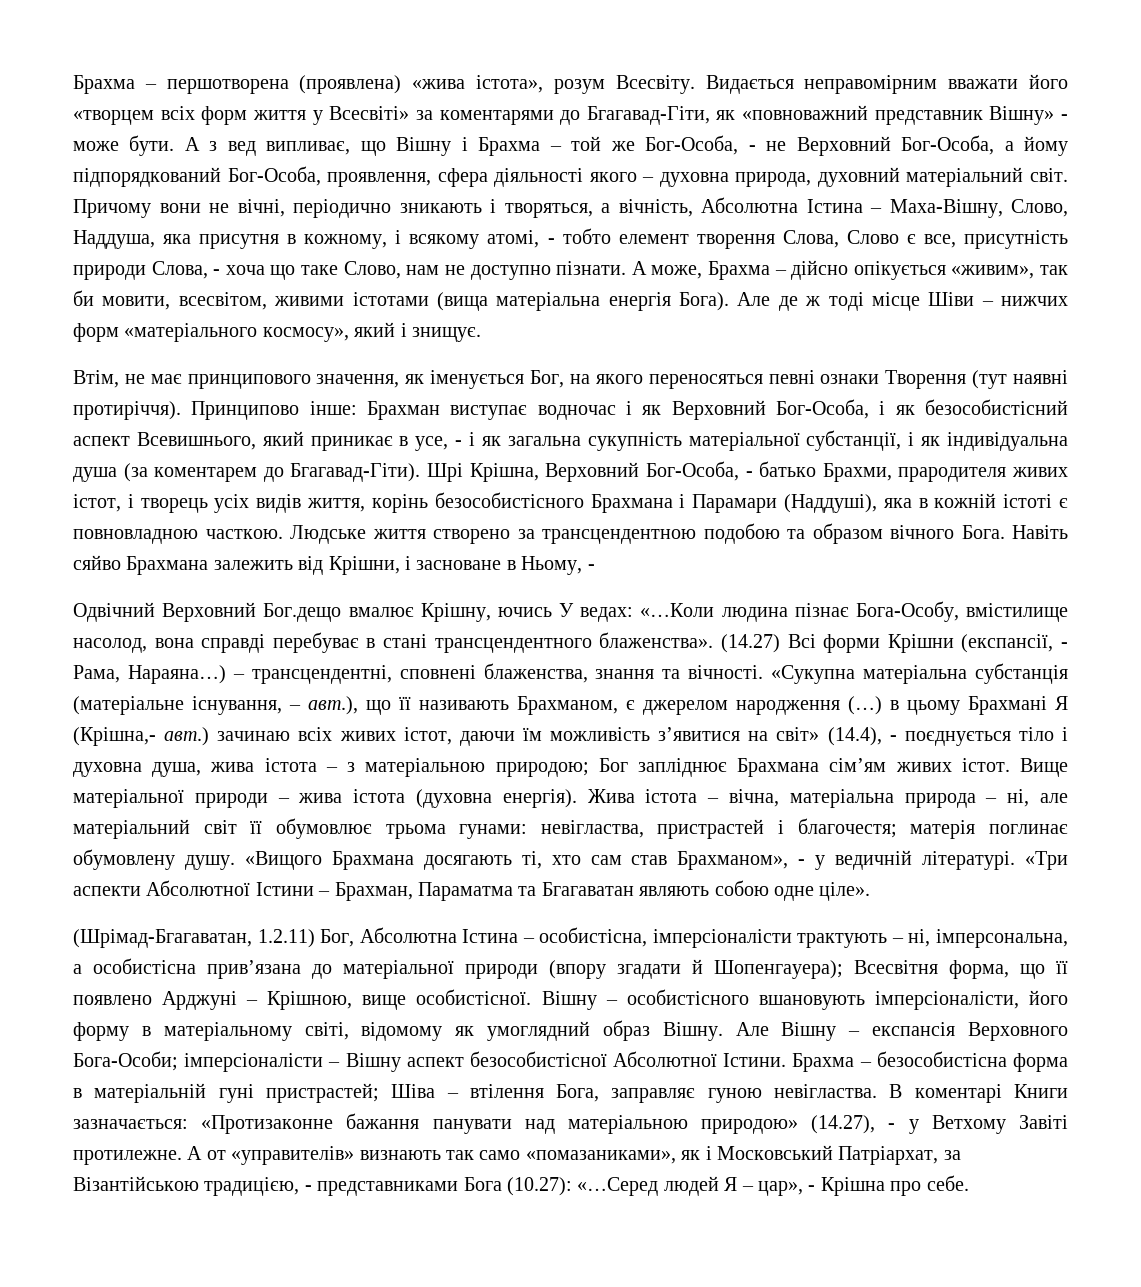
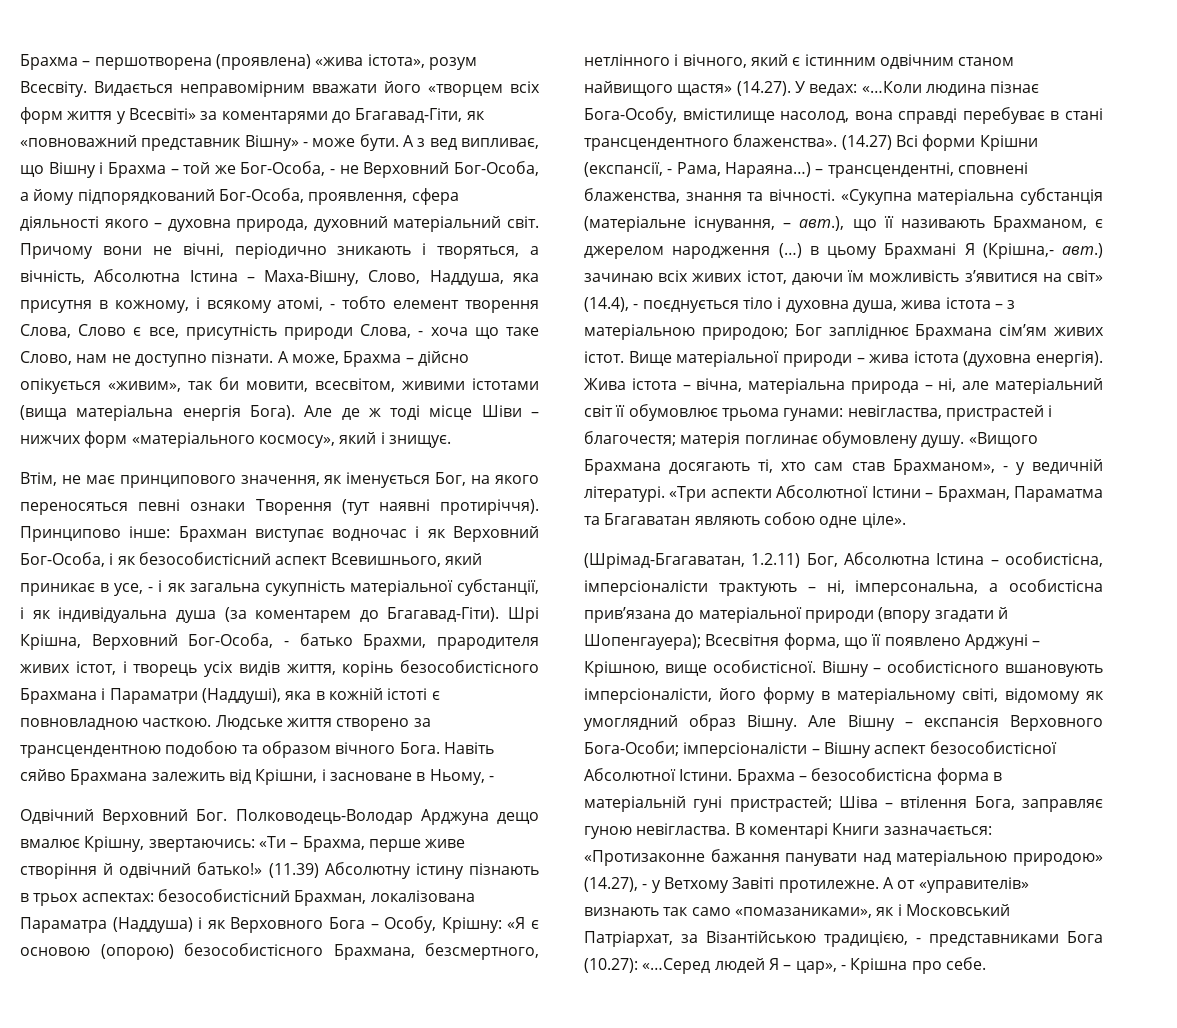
- Шрі Крішна, Верховний Бог-Особа, - батько Брахми, прародителя живих істот, і творець усіх видів життя, корінь безособистісного Брахмана і Парамари (Наддуші), яка в кожній істоті є повновладною часткою.
+ Шрі Крішна, Верховний Бог-Особа, - батько Брахми, прародителя живих істот, і творець усіх видів життя, корінь безособистісного Брахмана і Параматри (Наддуші), яка в кожній істоті є повновладною часткою.
- Одвічний Верховний Бог.дещо вмалює Крішну, ючись У ведах: «…Коли людина пізнає Бога-Особу, вмістилище насолод, вона справді перебуває в стані трансцендентного блаженства».
+ Одвічний Верховний Бог. Полководець-Володар Арджуна дещо вмалює Крішну, звертаючись: «Ти – Брахма, перше живе створіння й одвічний батько!» (11.39) Абсолютну істину пізнають в трьох аспектах: безособистісний Брахман, локалізована Параматра (Наддуша) і як Верховного Бога – Особу, Крішну: «Я є основою (опорою) безособистісного Брахмана, безсмертного, нетлінного і вічного, який є істинним одвічним станом найвищого щастя» (14.27). У ведах: «…Коли людина пізнає Бога-Особу, вмістилище насолод, вона справді перебуває в стані трансцендентного блаженства».

